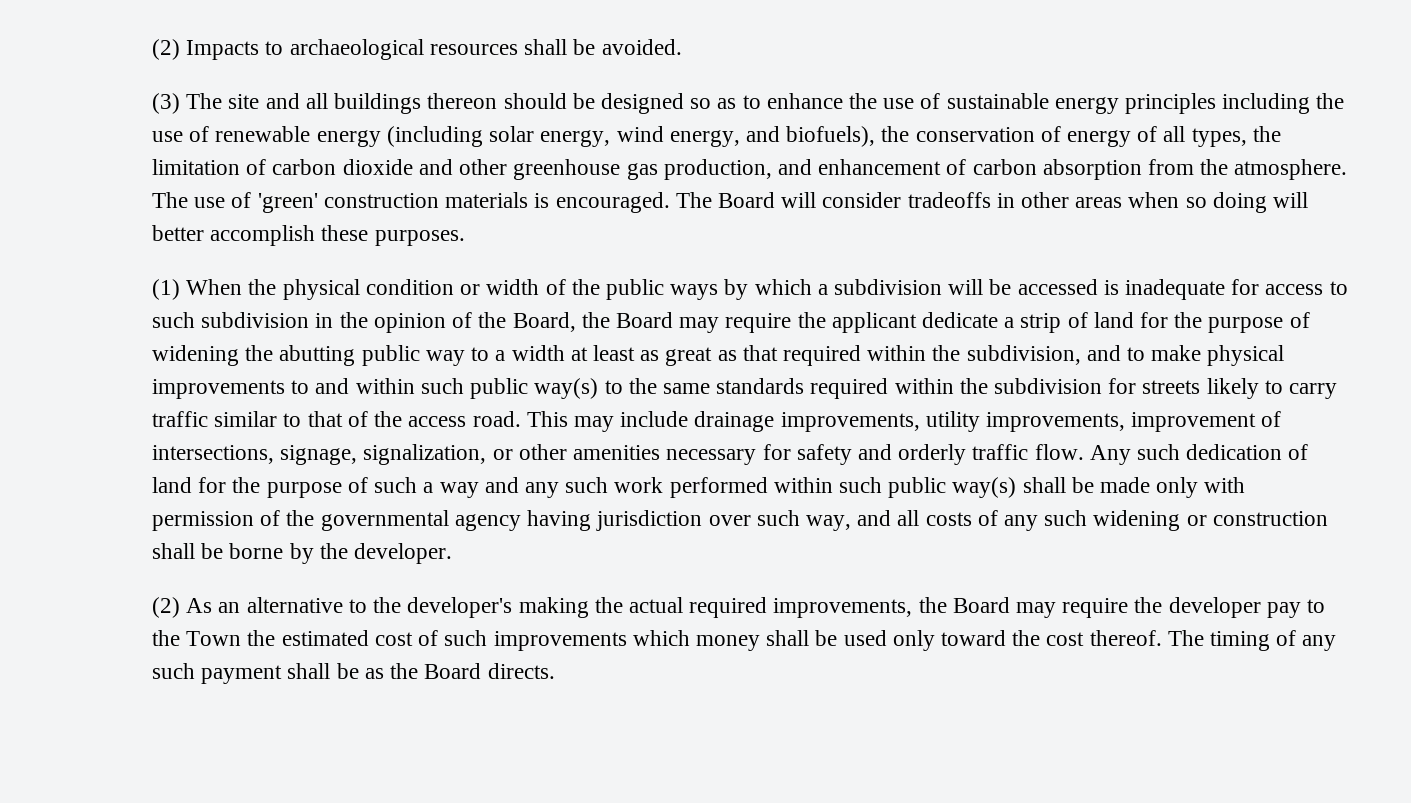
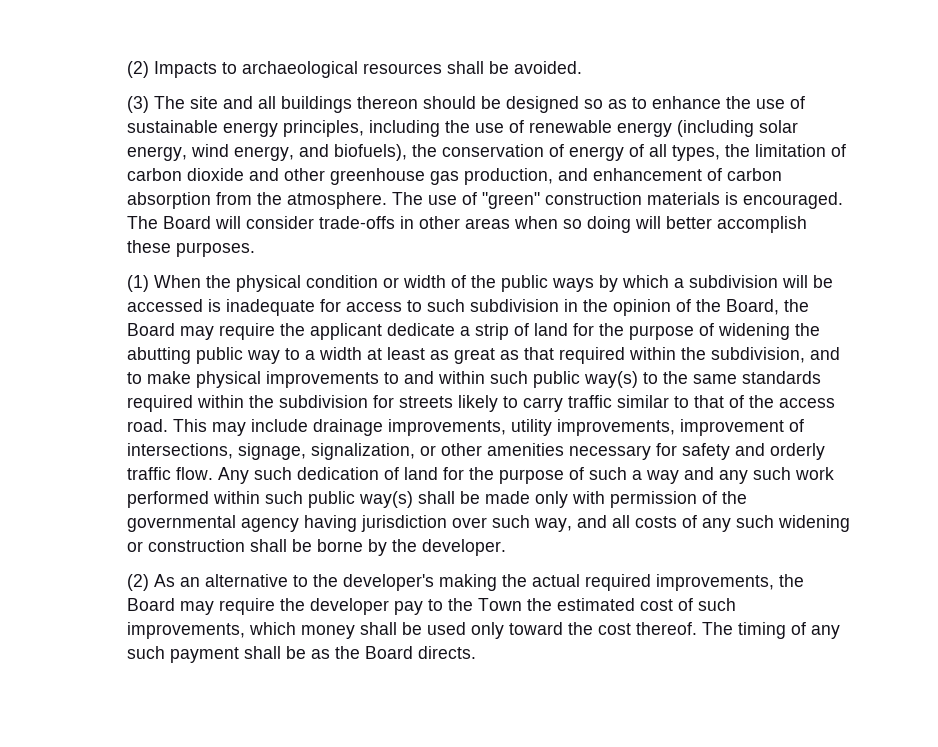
- (3) The site and all buildings thereon should be designed so as to enhance the use of sustainable energy principles including the use of renewable energy (including solar energy, wind energy, and biofuels), the conservation of energy of all types, the limitation of carbon dioxide and other greenhouse gas production, and enhancement of carbon absorption from the atmosphere.
+ (3) The site and all buildings thereon should be designed so as to enhance the use of sustainable energy principles, including the use of renewable energy (including solar energy, wind energy, and biofuels), the conservation of energy of all types, the limitation of carbon dioxide and other greenhouse gas production, and enhancement of carbon absorption from the atmosphere.
- The use of 'green' construction materials is encouraged.
+ The use of "green" construction materials is encouraged.
- The Board will consider tradeoffs in other areas when so doing will better accomplish these purposes.
+ The Board will consider trade-offs in other areas when so doing will better accomplish these purposes.
- (2) As an alternative to the developer's making the actual required improvements, the Board may require the developer pay to the Town the estimated cost of such improvements which money shall be used only toward the cost thereof.
+ (2) As an alternative to the developer's making the actual required improvements, the Board may require the developer pay to the Town the estimated cost of such improvements, which money shall be used only toward the cost thereof.

